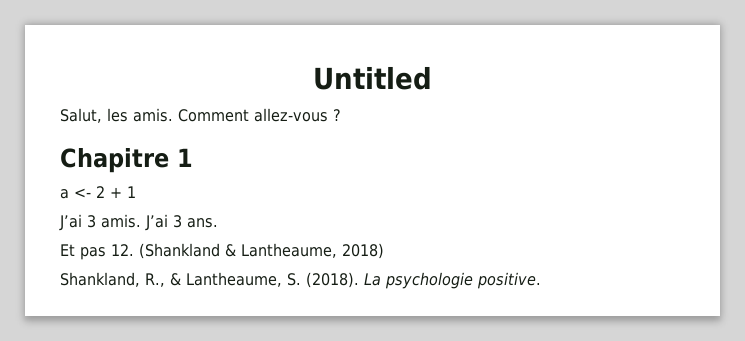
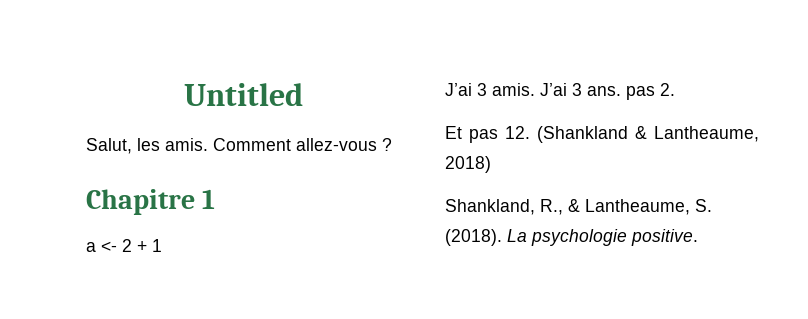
- J’ai 3 ans.
+ J’ai 3 ans. pas 2.

